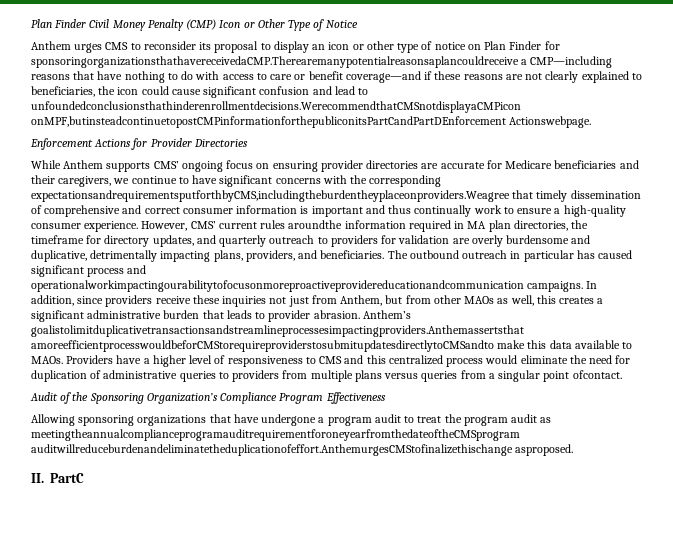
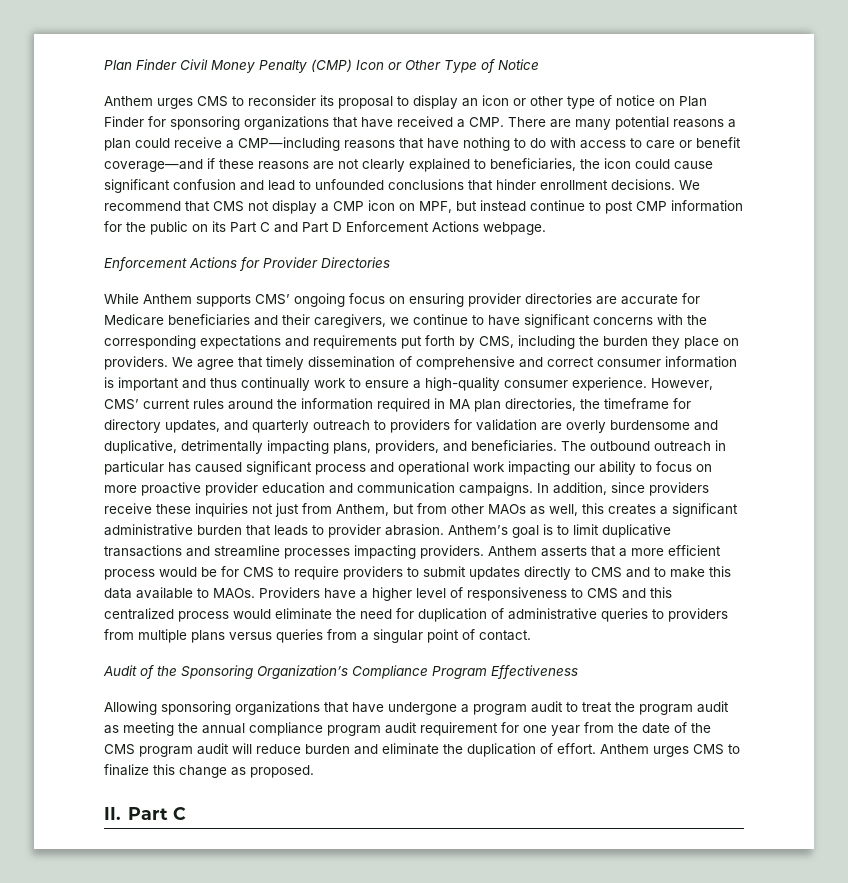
- Anthem urges CMS to reconsider its proposal to display an icon or other type of notice on Plan Finder for sponsoringorganizationsthathavereceivedaCMP.Therearemanypotentialreasonsaplancouldreceive a CMP—including reasons that have nothing to do with access to care or benefit coverage—and if these reasons are not clearly explained to beneficiaries, the icon could cause significant confusion and lead to unfoundedconclusionsthathinderenrollmentdecisions.WerecommendthatCMSnotdisplayaCMPicon onMPF,butinsteadcontinuetopostCMPinformationforthepubliconitsPartCandPartDEnforcement Actionswebpage.
+ Anthem urges CMS to reconsider its proposal to display an icon or other type of notice on Plan Finder for sponsoring organizations that have received a CMP. There are many potential reasons a plan could receive a CMP—including reasons that have nothing to do with access to care or benefit coverage—and if these reasons are not clearly explained to beneficiaries, the icon could cause significant confusion and lead to unfounded conclusions that hinder enrollment decisions. We recommend that CMS not display a CMP icon on MPF, but instead continue to post CMP information for the public on its Part C and Part D Enforcement Actions webpage.
- While Anthem supports CMS’ ongoing focus on ensuring provider directories are accurate for Medicare beneficiaries and their caregivers, we continue to have significant concerns with the corresponding expectationsandrequirementsputforthbyCMS,includingtheburdentheyplaceonproviders.Weagree that timely dissemination of comprehensive and correct consumer information is important and thus continually work to ensure a high-quality consumer experience.
+ While Anthem supports CMS’ ongoing focus on ensuring provider directories are accurate for Medicare beneficiaries and their caregivers, we continue to have significant concerns with the corresponding expectations and requirements put forth by CMS, including the burden they place on providers. We agree that timely dissemination of comprehensive and correct consumer information is important and thus continually work to ensure a high-quality consumer experience.
- However, CMS’ current rules aroundthe information required in MA plan directories, the timeframe for directory updates, and quarterly outreach to providers for validation are overly burdensome and duplicative, detrimentally impacting plans, providers, and beneficiaries.
+ However, CMS’ current rules around the information required in MA plan directories, the timeframe for directory updates, and quarterly outreach to providers for validation are overly burdensome and duplicative, detrimentally impacting plans, providers, and beneficiaries.
- The outbound outreach in particular has caused significant process and operationalworkimpactingourabilitytofocusonmoreproactiveprovidereducationandcommunication campaigns.
+ The outbound outreach in particular has caused significant process and operational work impacting our ability to focus on more proactive provider education and communication campaigns.
- Anthem’s goalistolimitduplicativetransactionsandstreamlineprocessesimpactingproviders.Anthemassertsthat amoreefficientprocesswouldbeforCMStorequireproviderstosubmitupdatesdirectlytoCMSandto make this data available to MAOs.
+ Anthem’s goal is to limit duplicative transactions and streamline processes impacting providers. Anthem asserts that a more efficient process would be for CMS to require providers to submit updates directly to CMS and to make this data available to MAOs.
- Providers have a higher level of responsiveness to CMS and this centralized process would eliminate the need for duplication of administrative queries to providers from multiple plans versus queries from a singular point ofcontact.
+ Providers have a higher level of responsiveness to CMS and this centralized process would eliminate the need for duplication of administrative queries to providers from multiple plans versus queries from a singular point of contact.
- Allowing sponsoring organizations that have undergone a program audit to treat the program audit as meetingtheannualcomplianceprogramauditrequirementforoneyearfromthedateoftheCMSprogram auditwillreduceburdenandeliminatetheduplicationofeffort.AnthemurgesCMStofinalizethischange asproposed.
+ Allowing sponsoring organizations that have undergone a program audit to treat the program audit as meeting the annual compliance program audit requirement for one year from the date of the CMS program audit will reduce burden and eliminate the duplication of effort. Anthem urges CMS to finalize this change as proposed.
- II. PartC
+ II. Part C

